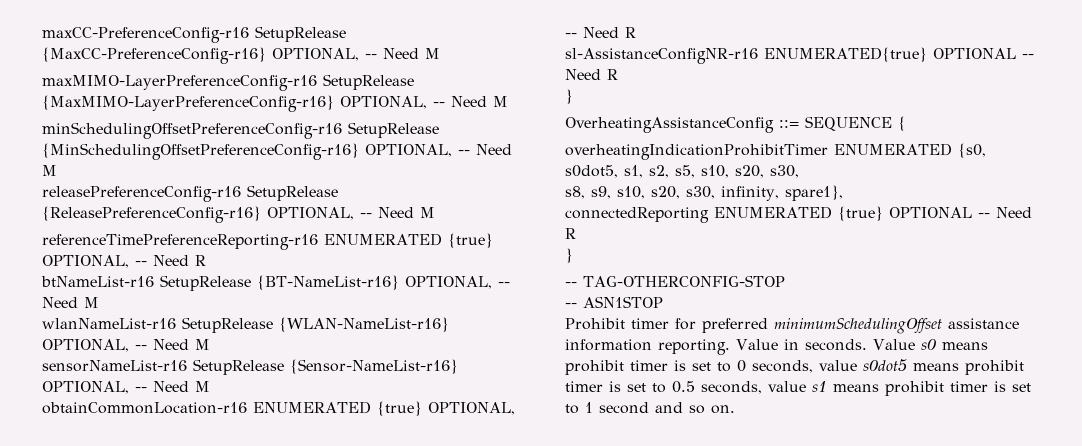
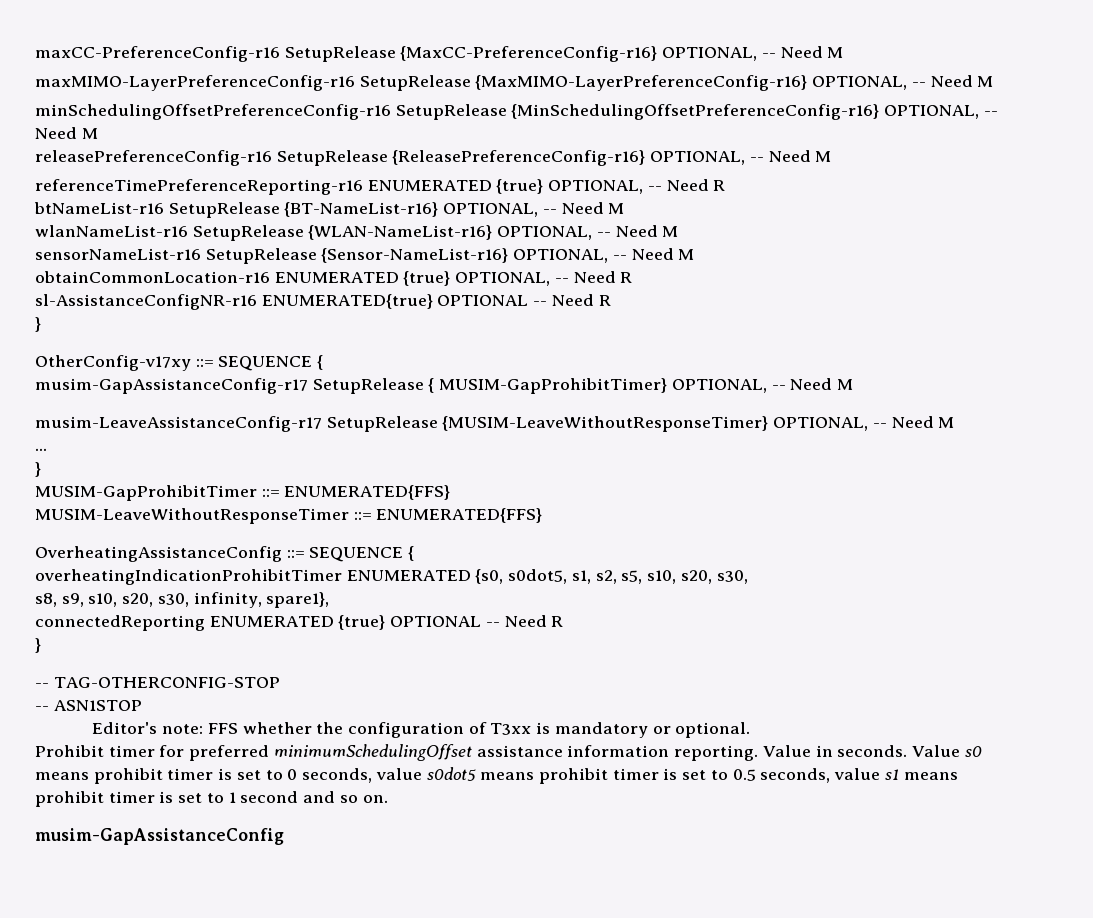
+ OtherConfig-v17xy ::= SEQUENCE {
+ musim-GapAssistanceConfig-r17 SetupRelease { MUSIM-GapProhibitTimer} OPTIONAL, -- Need M
+ musim-LeaveAssistanceConfig-r17 SetupRelease {MUSIM-LeaveWithoutResponseTimer} OPTIONAL, -- Need M
+ ...
+ }
+ MUSIM-GapProhibitTimer ::= ENUMERATED{FFS}
+ MUSIM-LeaveWithoutResponseTimer ::= ENUMERATED{FFS}
+ Editor's note: FFS whether the configuration of T3xx is mandatory or optional.
+ musim-GapAssistanceConfig

